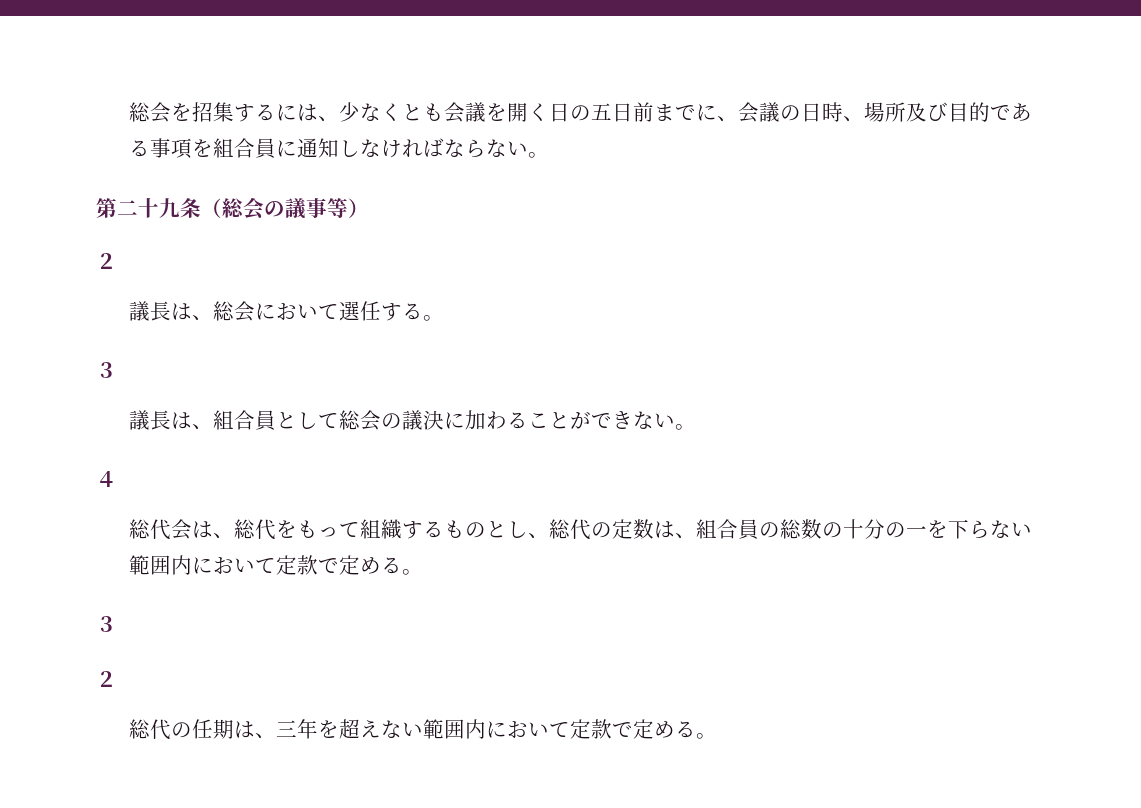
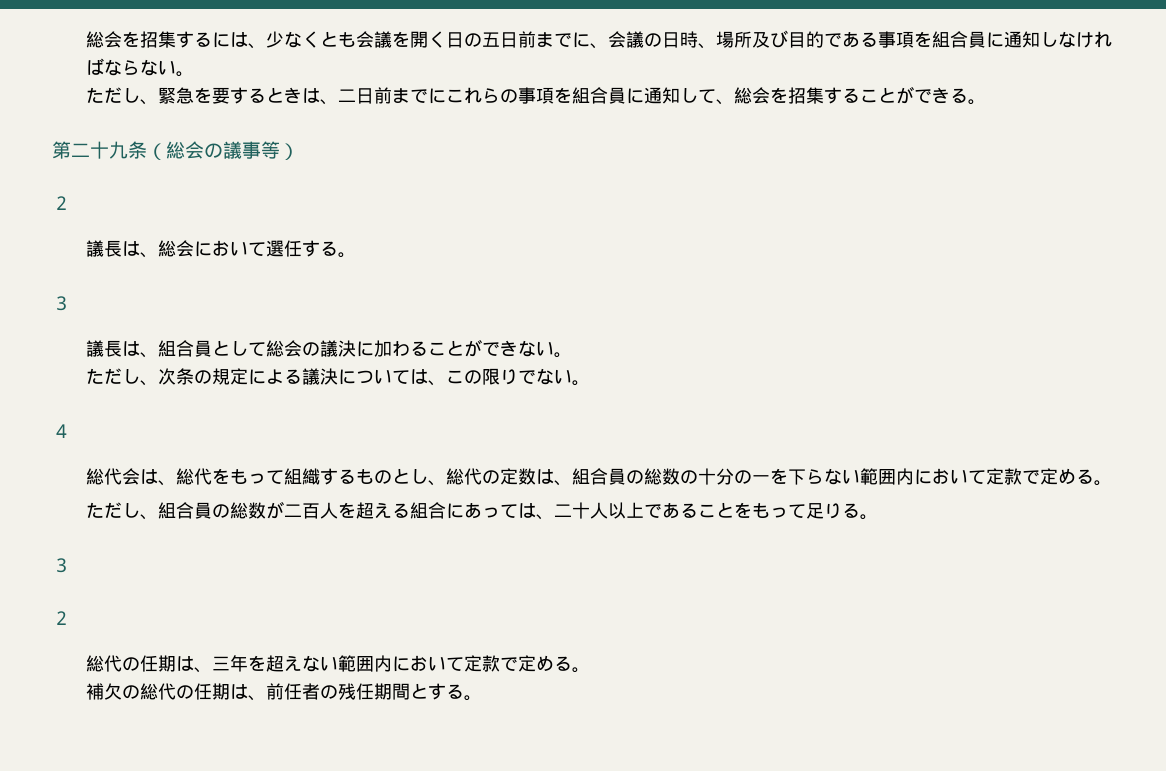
+ ただし、緊急を要するときは、二日前までにこれらの事項を組合員に通知して、総会を招集することができる。
+ ただし、次条の規定による議決については、この限りでない。
+ ただし、組合員の総数が二百人を超える組合にあっては、二十人以上であることをもって足りる。
+ 補欠の総代の任期は、前任者の残任期間とする。

